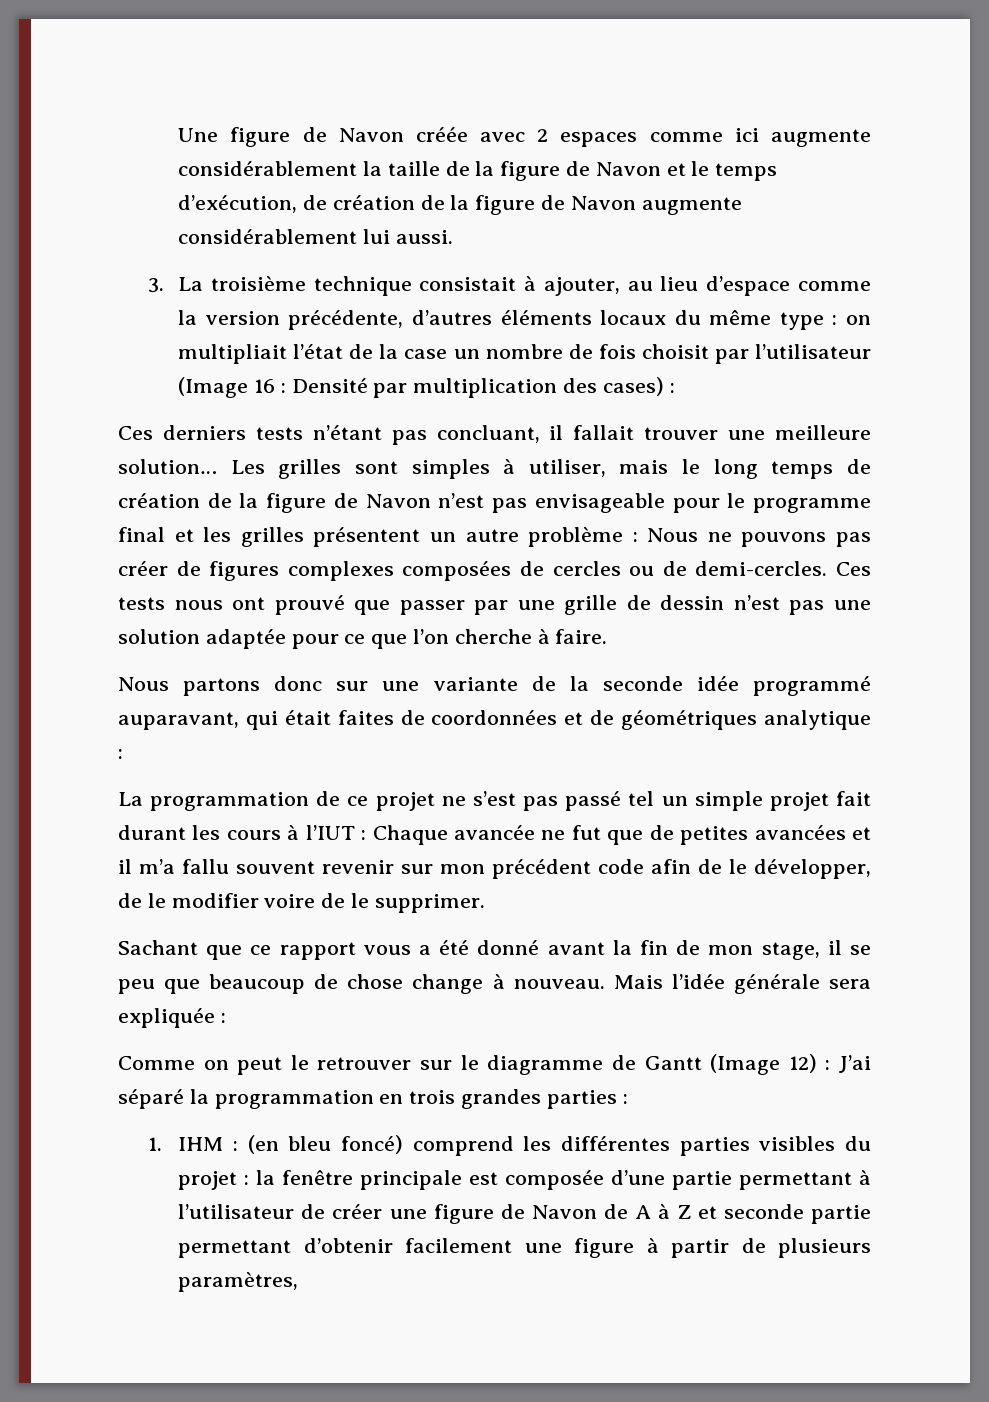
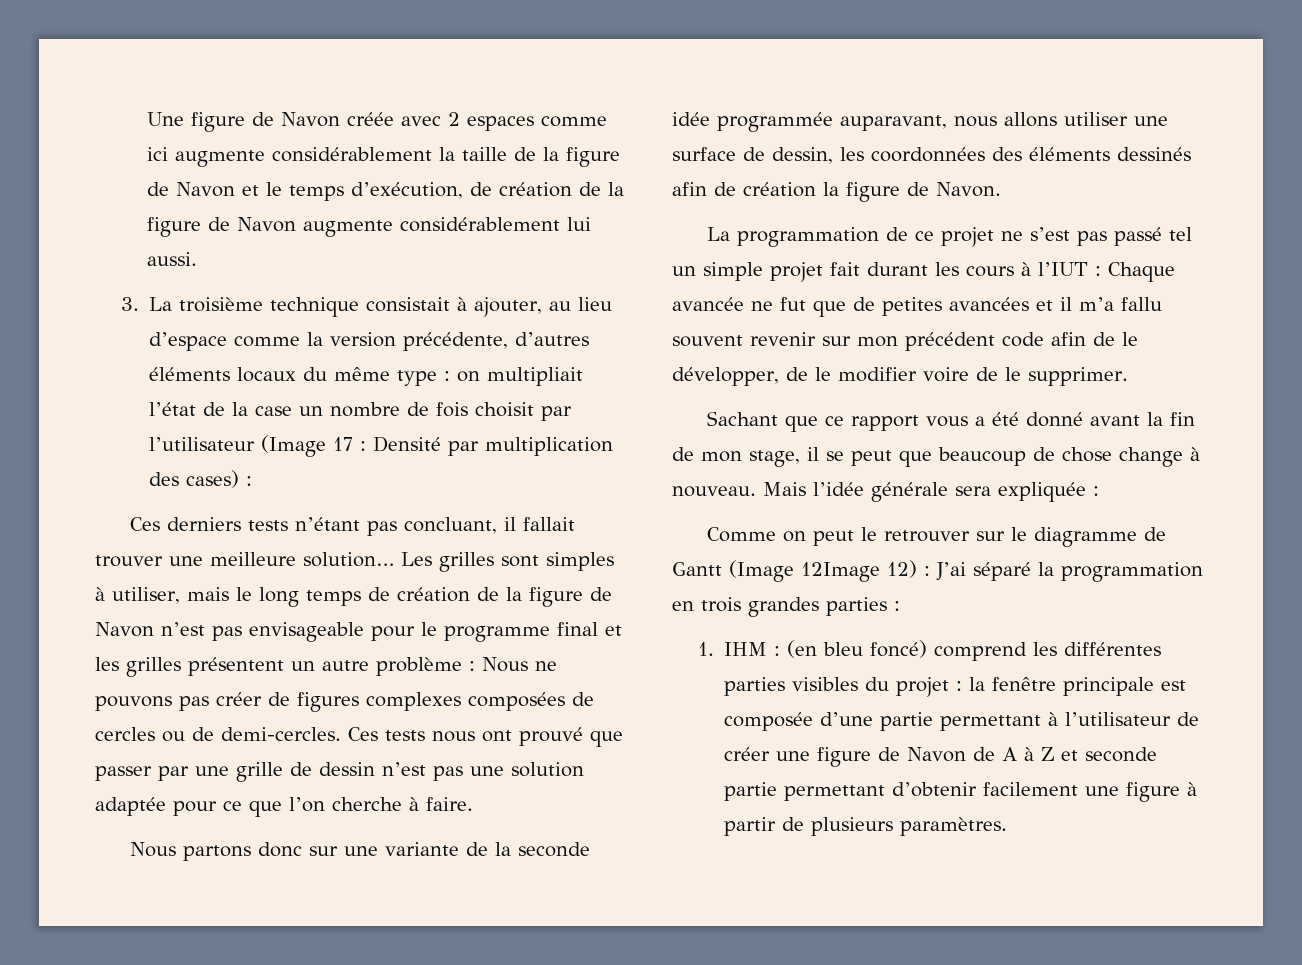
- 3. La troisième technique consistait à ajouter, au lieu d’espace comme la version précédente, d’autres éléments locaux du même type : on multipliait l’état de la case un nombre de fois choisit par l’utilisateur (Image 16 : Densité par multiplication des cases) :
+ 3. La troisième technique consistait à ajouter, au lieu d’espace comme la version précédente, d’autres éléments locaux du même type : on multipliait l’état de la case un nombre de fois choisit par l’utilisateur (Image 17 : Densité par multiplication des cases) :
- Nous partons donc sur une variante de la seconde idée programmé auparavant, qui était faites de coordonnées et de géométriques analytique :
+ Nous partons donc sur une variante de la seconde idée programmée auparavant, nous allons utiliser une surface de dessin, les coordonnées des éléments dessinés afin de création la figure de Navon.
- Sachant que ce rapport vous a été donné avant la fin de mon stage, il se peu que beaucoup de chose change à nouveau.
+ Sachant que ce rapport vous a été donné avant la fin de mon stage, il se peut que beaucoup de chose change à nouveau.
- Comme on peut le retrouver sur le diagramme de Gantt (Image 12) : J’ai séparé la programmation en trois grandes parties :
+ Comme on peut le retrouver sur le diagramme de Gantt (Image 12Image 12) : J’ai séparé la programmation en trois grandes parties :
- 1. IHM : (en bleu foncé) comprend les différentes parties visibles du projet : la fenêtre principale est composée d’une partie permettant à l’utilisateur de créer une figure de Navon de A à Z et seconde partie permettant d’obtenir facilement une figure à partir de plusieurs paramètres,
+ 1. IHM : (en bleu foncé) comprend les différentes parties visibles du projet : la fenêtre principale est composée d’une partie permettant à l’utilisateur de créer une figure de Navon de A à Z et seconde partie permettant d’obtenir facilement une figure à partir de plusieurs paramètres.

